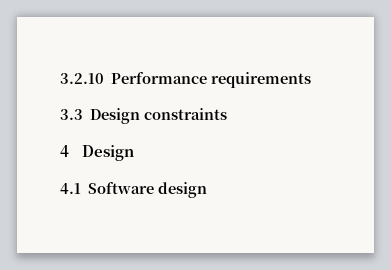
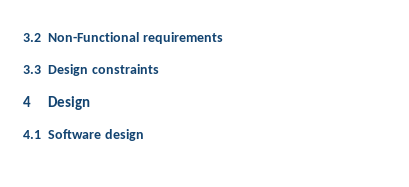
- 3.2.10 Performance requirements
+ 3.2 Non-Functional requirements

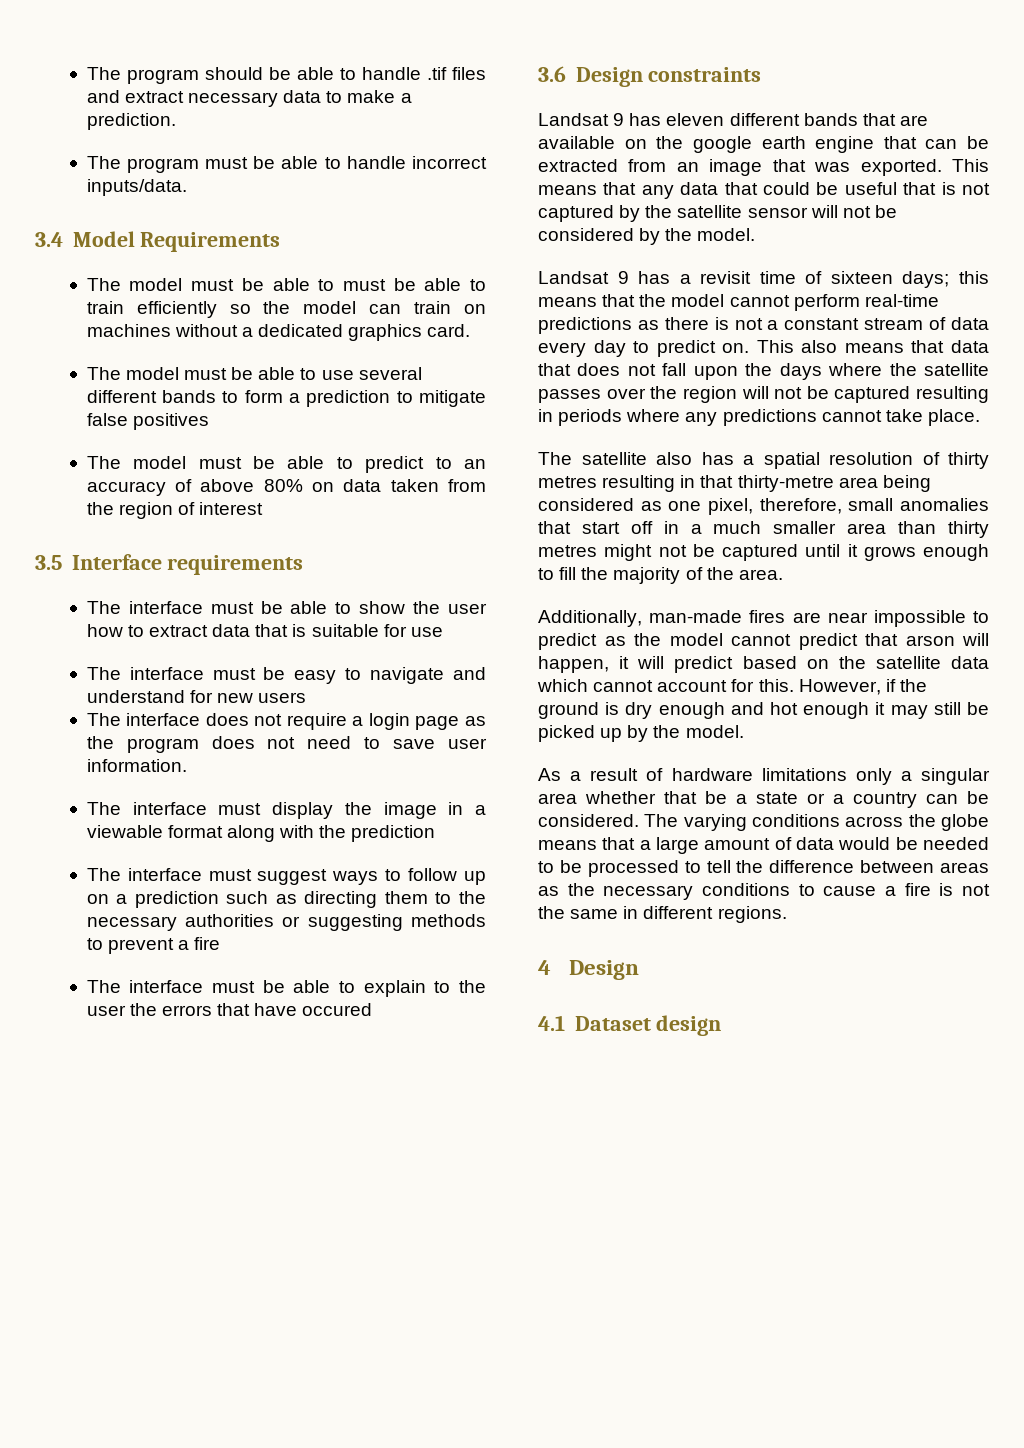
- 3.2 Non-Functional requirements
- 3.3 Design constraints
+ The program should be able to handle .tif files and extract necessary data to make a prediction.
+ The program must be able to handle incorrect inputs/data.
+ 3.4 Model Requirements
+ The model must be able to must be able to train efficiently so the model can train on machines without a dedicated graphics card.
+ The model must be able to use several different bands to form a prediction to mitigate false positives
+ The model must be able to predict to an accuracy of above 80% on data taken from the region of interest
+ 3.5 Interface requirements
+ The interface must be able to show the user how to extract data that is suitable for use
+ The interface must be easy to navigate and understand for new users
+ The interface does not require a login page as the program does not need to save user information.
+ The interface must display the image in a viewable format along with the prediction
+ The interface must suggest ways to follow up on a prediction such as directing them to the necessary authorities or suggesting methods to prevent a fire
+ The interface must be able to explain to the user the errors that have occured
+ 3.6 Design constraints
+ Landsat 9 has eleven different bands that are available on the google earth engine that can be extracted from an image that was exported. This means that any data that could be useful that is not captured by the satellite sensor will not be considered by the model.
+ Landsat 9 has a revisit time of sixteen days; this means that the model cannot perform real-time predictions as there is not a constant stream of data every day to predict on. This also means that data that does not fall upon the days where the satellite passes over the region will not be captured resulting in periods where any predictions cannot take place.
+ The satellite also has a spatial resolution of thirty metres resulting in that thirty-metre area being considered as one pixel, therefore, small anomalies that start off in a much smaller area than thirty metres might not be captured until it grows enough to fill the majority of the area.
+ Additionally, man-made fires are near impossible to predict as the model cannot predict that arson will happen, it will predict based on the satellite data which cannot account for this. However, if the ground is dry enough and hot enough it may still be picked up by the model.
+ As a result of hardware limitations only a singular area whether that be a state or a country can be considered. The varying conditions across the globe means that a large amount of data would be needed to be processed to tell the difference between areas as the necessary conditions to cause a fire is not the same in different regions.
- 4.1 Software design
+ 4.1 Dataset design

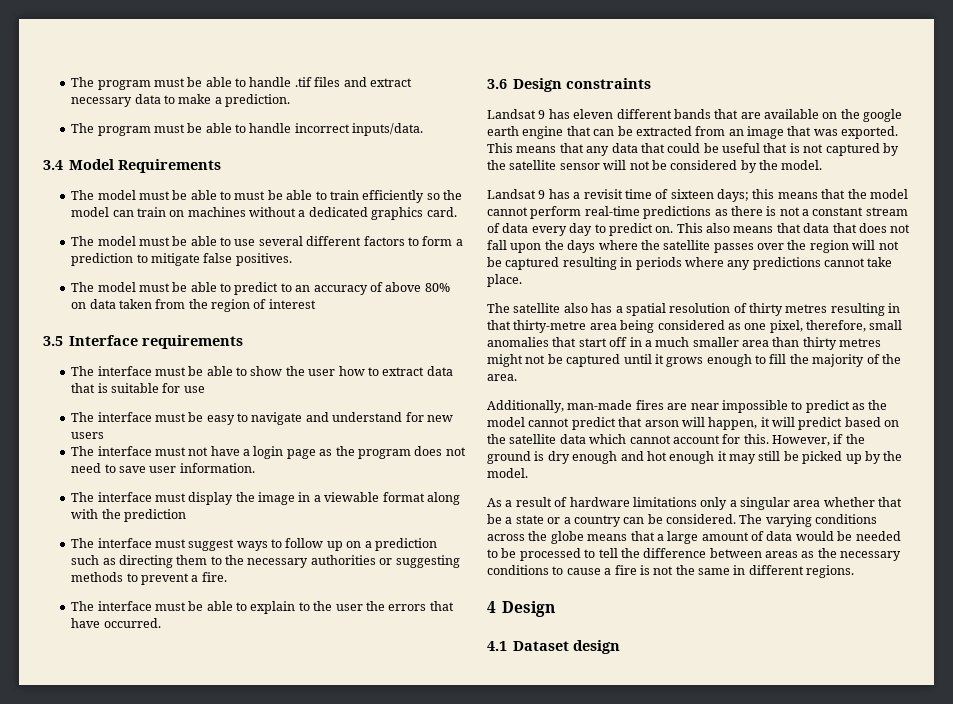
- The program should be able to handle .tif files and extract necessary data to make a prediction.
+ The program must be able to handle .tif files and extract necessary data to make a prediction.
- The model must be able to use several different bands to form a prediction to mitigate false positives
+ The model must be able to use several different factors to form a prediction to mitigate false positives.
- The interface does not require a login page as the program does not need to save user information.
+ The interface must not have a login page as the program does not need to save user information.
- The interface must suggest ways to follow up on a prediction such as directing them to the necessary authorities or suggesting methods to prevent a fire
+ The interface must suggest ways to follow up on a prediction such as directing them to the necessary authorities or suggesting methods to prevent a fire.
- The interface must be able to explain to the user the errors that have occured
+ The interface must be able to explain to the user the errors that have occurred.

